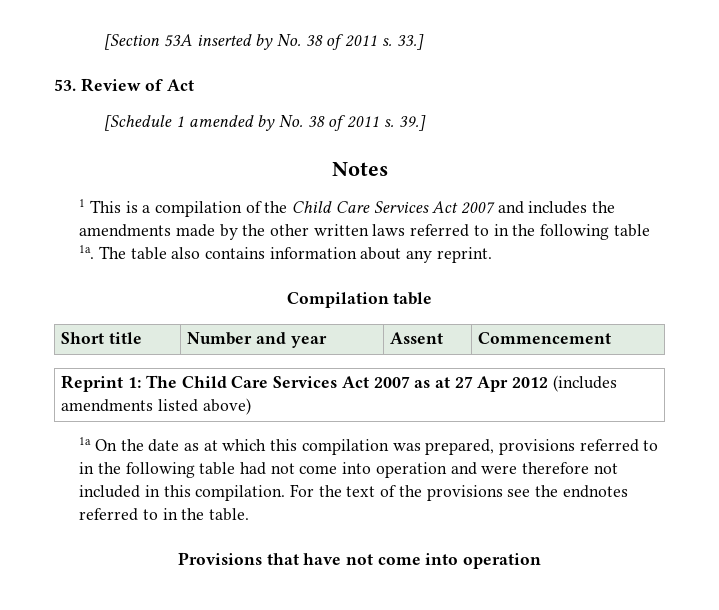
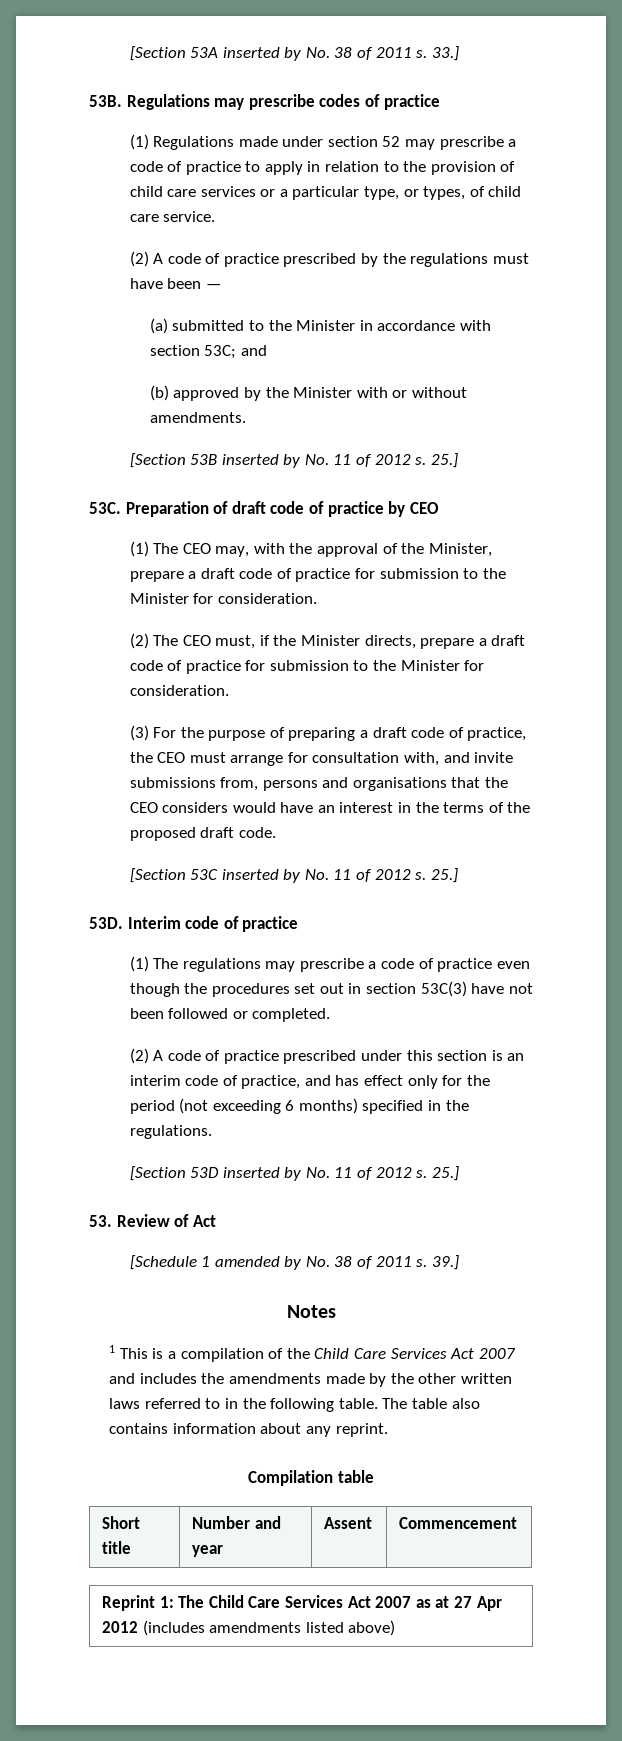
+ 53B. Regulations may prescribe codes of practice
+ (1) Regulations made under section 52 may prescribe a code of practice to apply in relation to the provision of child care services or a particular type, or types, of child care service.
+ (2) A code of practice prescribed by the regulations must have been —
+ (a) submitted to the Minister in accordance with section 53C; and
+ (b) approved by the Minister with or without amendments.
+ [Section 53B inserted by No. 11 of 2012 s. 25.]
+ 53C. Preparation of draft code of practice by CEO
+ (1) The CEO may, with the approval of the Minister, prepare a draft code of practice for submission to the Minister for consideration.
+ (2) The CEO must, if the Minister directs, prepare a draft code of practice for submission to the Minister for consideration.
+ (3) For the purpose of preparing a draft code of practice, the CEO must arrange for consultation with, and invite submissions from, persons and organisations that the CEO considers would have an interest in the terms of the proposed draft code.
+ [Section 53C inserted by No. 11 of 2012 s. 25.]
+ 53D. Interim code of practice
+ (1) The regulations may prescribe a code of practice even though the procedures set out in section 53C(3) have not been followed or completed.
+ (2) A code of practice prescribed under this section is an interim code of practice, and has effect only for the period (not exceeding 6 months) specified in the regulations.
+ [Section 53D inserted by No. 11 of 2012 s. 25.]
- 1 This is a compilation of the Child Care Services Act 2007 and includes the amendments made by the other written laws referred to in the following table 1a.
+ 1 This is a compilation of the Child Care Services Act 2007 and includes the amendments made by the other written laws referred to in the following table.
- 1a On the date as at which this compilation was prepared, provisions referred to in the following table had not come into operation and were therefore not included in this compilation. For the text of the provisions see the endnotes referred to in the table.
- Provisions that have not come into operation

